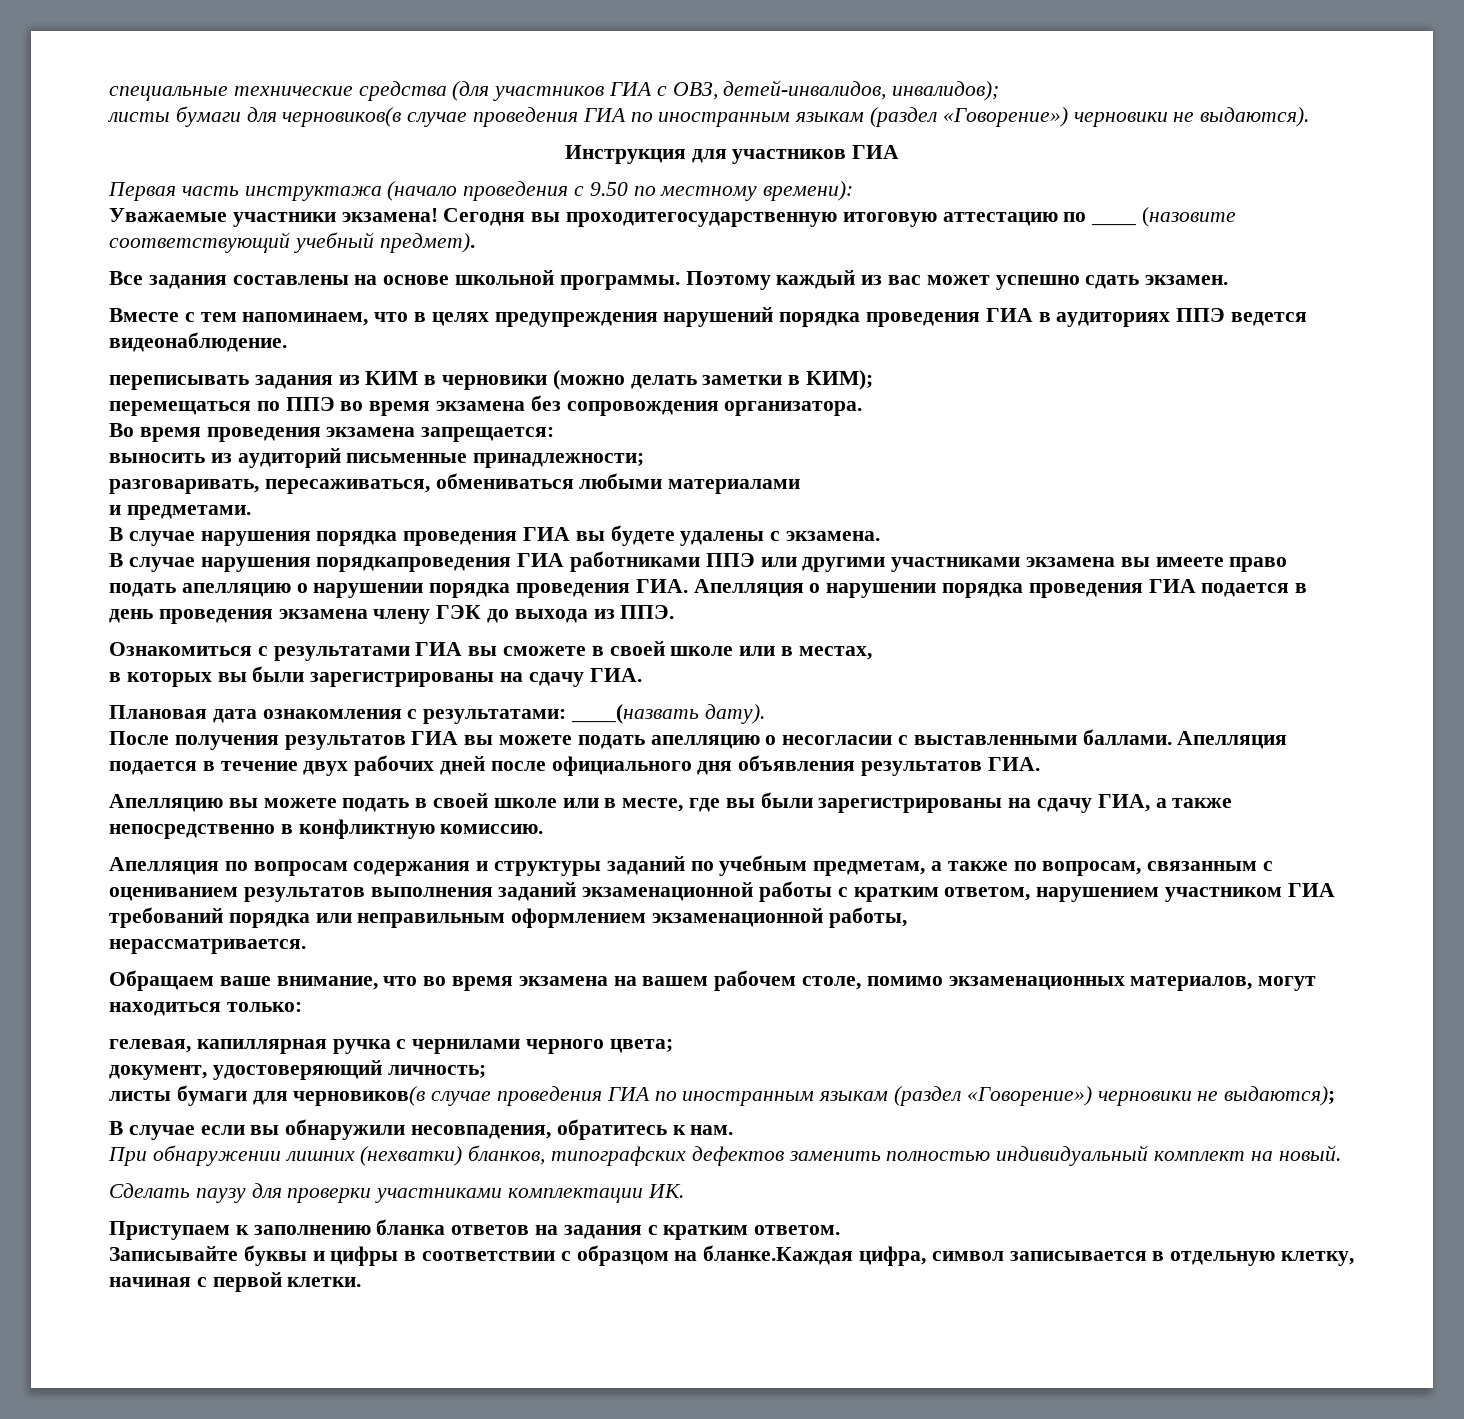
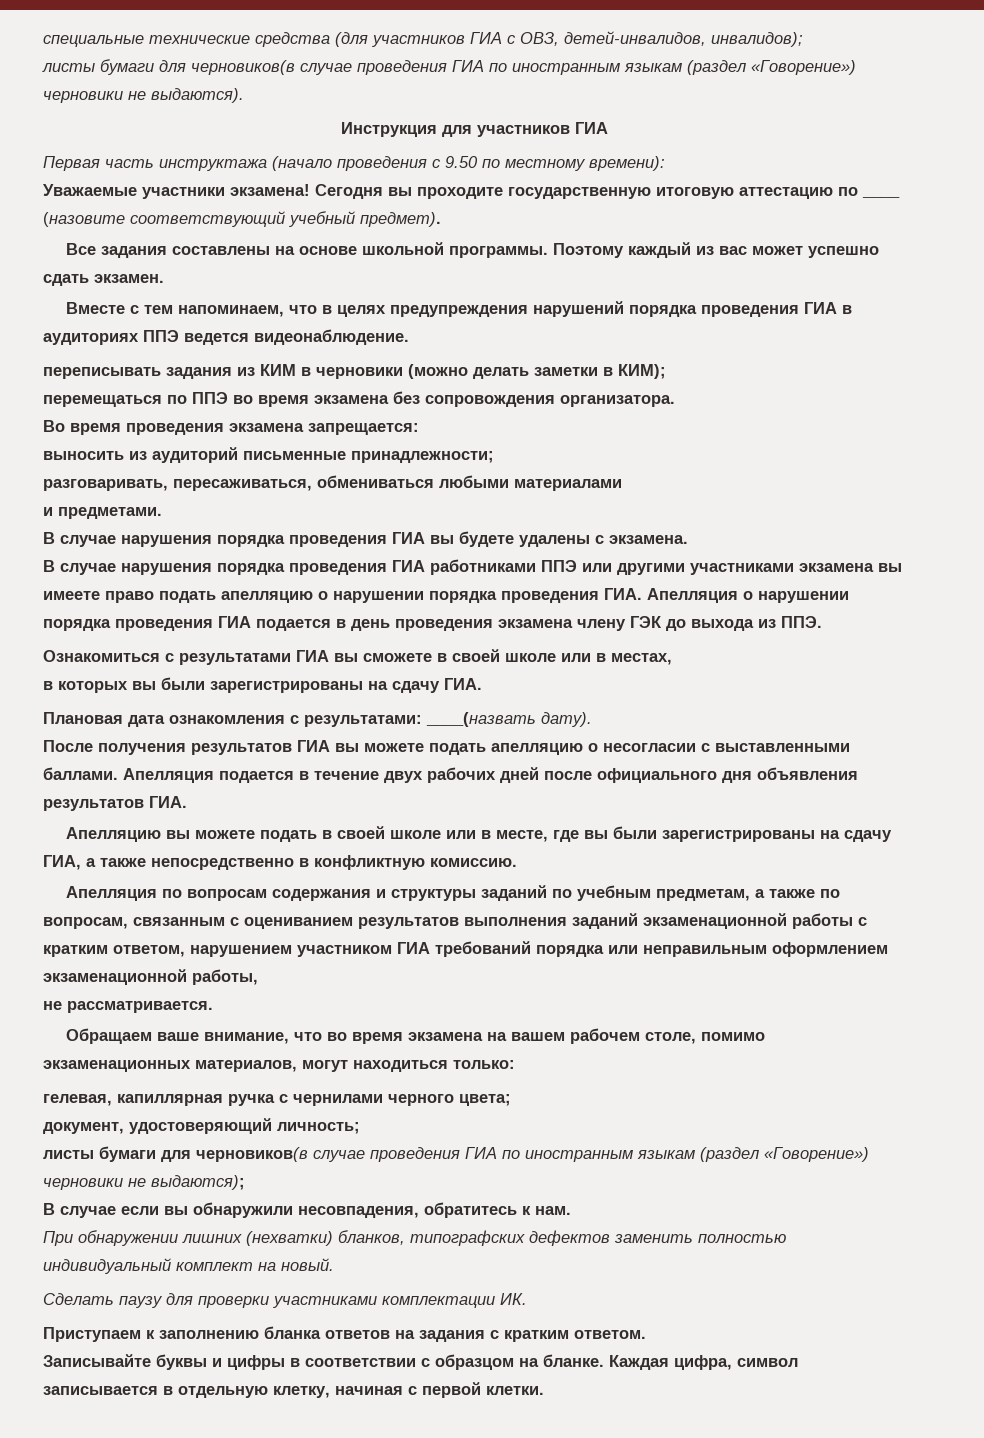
- Сегодня вы проходитегосударственную итоговую аттестацию по ____ (назовите соответствующий учебный предмет).
+ Сегодня вы проходите государственную итоговую аттестацию по ____ (назовите соответствующий учебный предмет).
- В случае нарушения порядкапроведения ГИА работниками ППЭ или другими участниками экзамена вы имеете право подать апелляцию о нарушении порядка проведения ГИА. Апелляция о нарушении порядка проведения ГИА подается в день проведения экзамена члену ГЭК до выхода из ППЭ.
+ В случае нарушения порядка проведения ГИА работниками ППЭ или другими участниками экзамена вы имеете право подать апелляцию о нарушении порядка проведения ГИА. Апелляция о нарушении порядка проведения ГИА подается в день проведения экзамена члену ГЭК до выхода из ППЭ.
- нерассматривается.
+ не рассматривается.
- Записывайте буквы и цифры в соответствии с образцом на бланке.Каждая цифра, символ записывается в отдельную клетку, начиная с первой клетки.
+ Записывайте буквы и цифры в соответствии с образцом на бланке. Каждая цифра, символ записывается в отдельную клетку, начиная с первой клетки.

